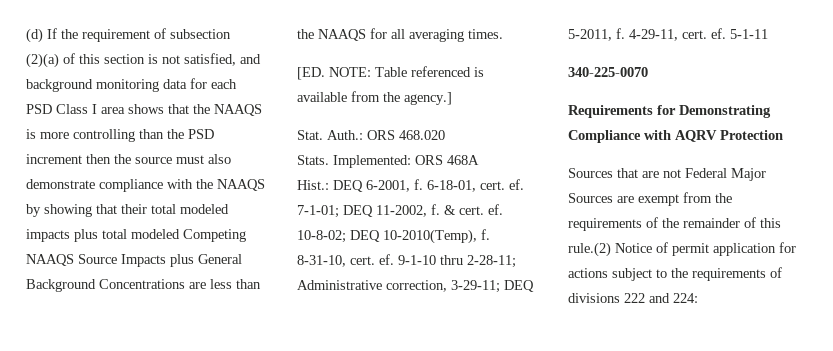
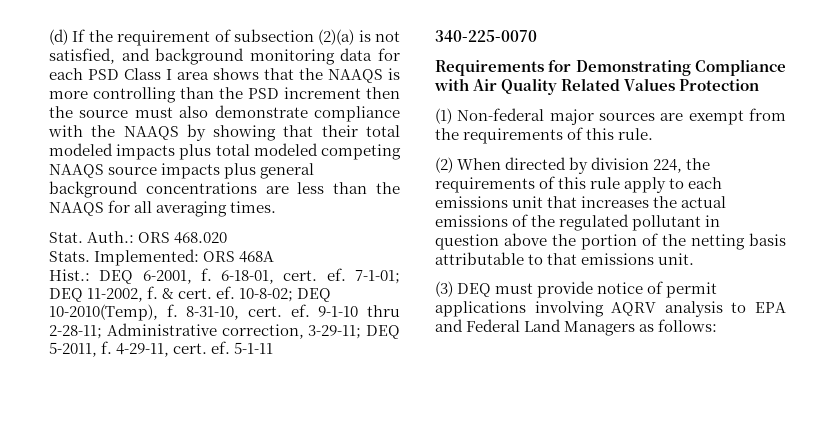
- (d) If the requirement of subsection (2)(a) of this section is not satisfied, and background monitoring data for each PSD Class I area shows that the NAAQS is more controlling than the PSD increment then the source must also demonstrate compliance with the NAAQS by showing that their total modeled impacts plus total modeled Competing NAAQS Source Impacts plus General Background Concentrations are less than the NAAQS for all averaging times.
+ (d) If the requirement of subsection (2)(a) is not satisfied, and background monitoring data for each PSD Class I area shows that the NAAQS is more controlling than the PSD increment then the source must also demonstrate compliance with the NAAQS by showing that their total modeled impacts plus total modeled competing NAAQS source impacts plus general background concentrations are less than the NAAQS for all averaging times.
- [ED. NOTE: Table referenced is available from the agency.]
- Requirements for Demonstrating Compliance with AQRV Protection
- Sources that are not Federal Major Sources are exempt from the requirements of the remainder of this rule.(2) Notice of permit application for actions subject to the requirements of divisions 222 and 224:
+ Requirements for Demonstrating Compliance with Air Quality Related Values Protection
+ (1) Non-federal major sources are exempt from the requirements of this rule.
+ (2) When directed by division 224, the requirements of this rule apply to each emissions unit that increases the actual emissions of the regulated pollutant in question above the portion of the netting basis attributable to that emissions unit.
+ (3) DEQ must provide notice of permit applications involving AQRV analysis to EPA and Federal Land Managers as follows:

